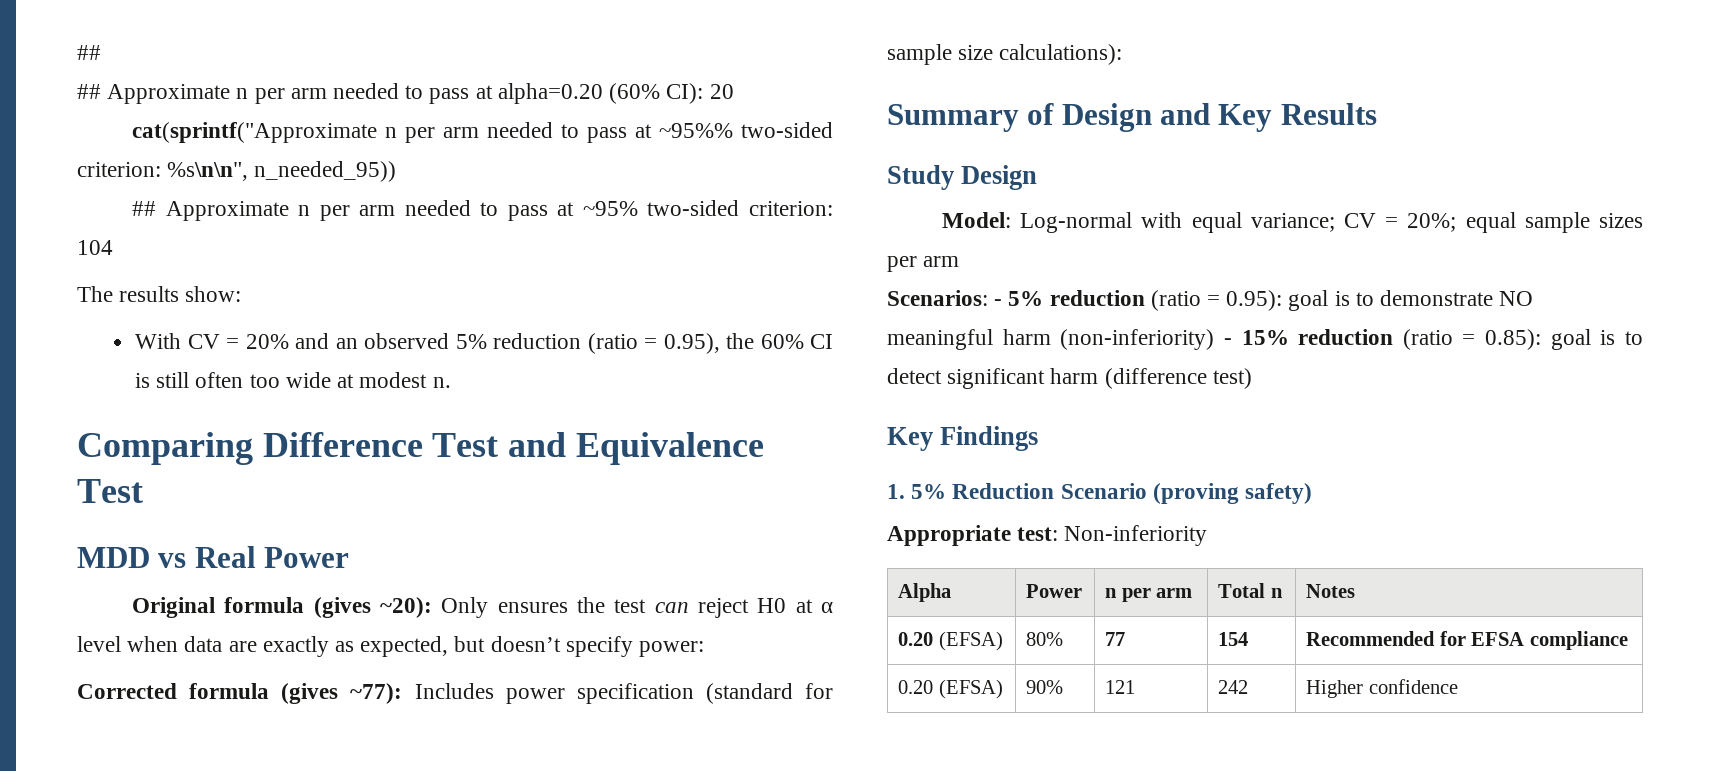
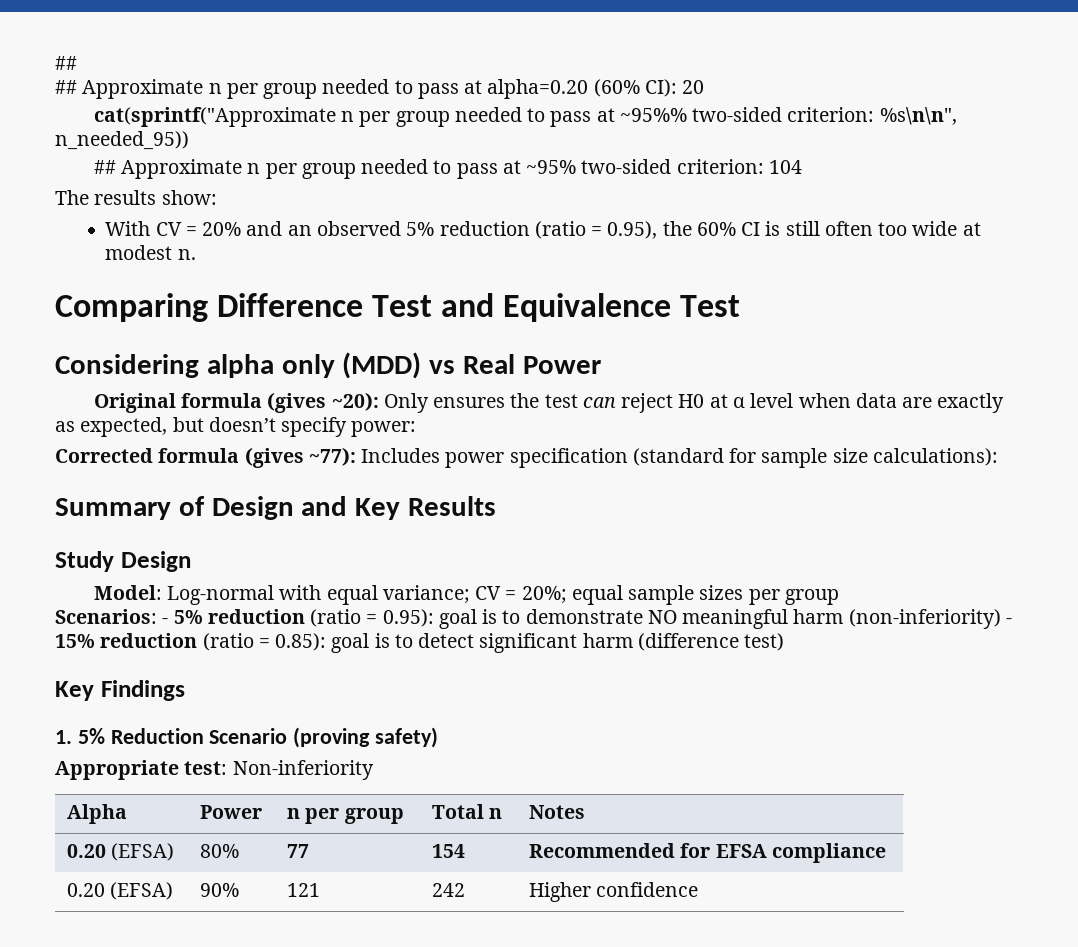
- ## Approximate n per arm needed to pass at alpha=0.20 (60% CI): 20
+ ## Approximate n per group needed to pass at alpha=0.20 (60% CI): 20
- cat(sprintf("Approximate n per arm needed to pass at ~95%% two-sided criterion: %s\n\n", n_needed_95))
+ cat(sprintf("Approximate n per group needed to pass at ~95%% two-sided criterion: %s\n\n", n_needed_95))
- ## Approximate n per arm needed to pass at ~95% two-sided criterion: 104
+ ## Approximate n per group needed to pass at ~95% two-sided criterion: 104
- MDD vs Real Power
+ Considering alpha only (MDD) vs Real Power
- Model: Log-normal with equal variance; CV = 20%; equal sample sizes per arm
+ Model: Log-normal with equal variance; CV = 20%; equal sample sizes per group
- Alpha | Power | n per arm | Total n | Notes
+ Alpha | Power | n per group | Total n | Notes

